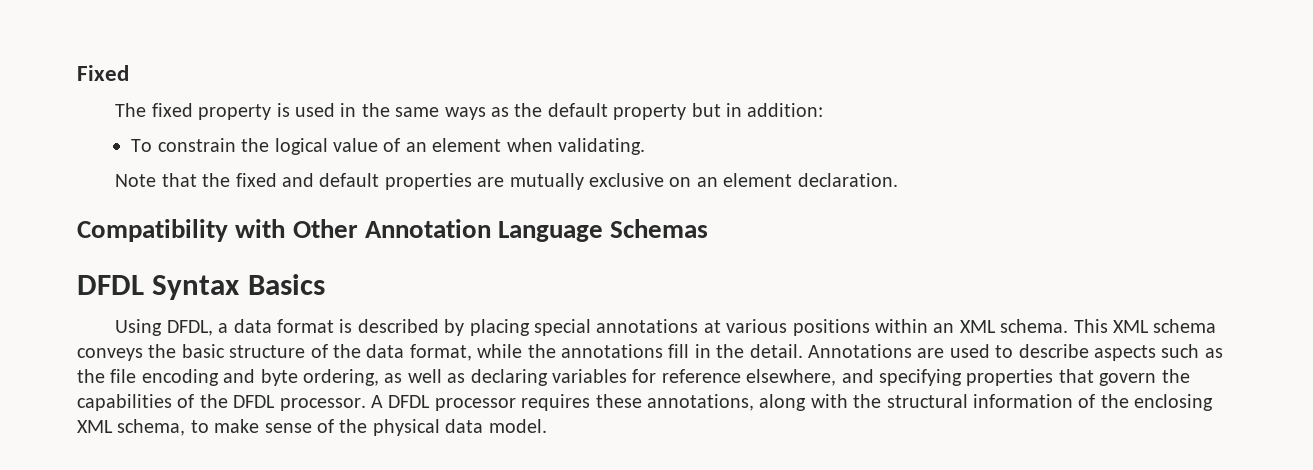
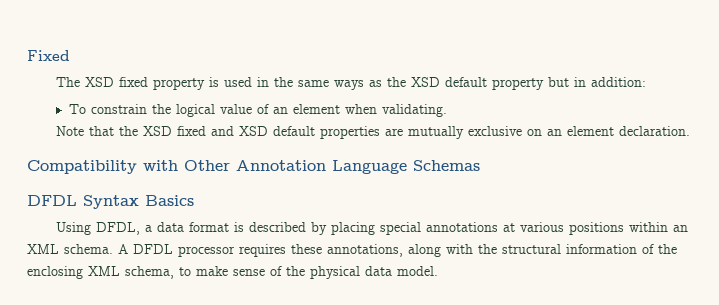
- The fixed property is used in the same ways as the default property but in addition:
+ The XSD fixed property is used in the same ways as the XSD default property but in addition:
- Note that the fixed and default properties are mutually exclusive on an element declaration.
+ Note that the XSD fixed and XSD default properties are mutually exclusive on an element declaration.
- This XML schema conveys the basic structure of the data format, while the annotations fill in the detail. Annotations are used to describe aspects such as the file encoding and byte ordering, as well as declaring variables for reference elsewhere, and specifying properties that govern the capabilities of the DFDL processor.

